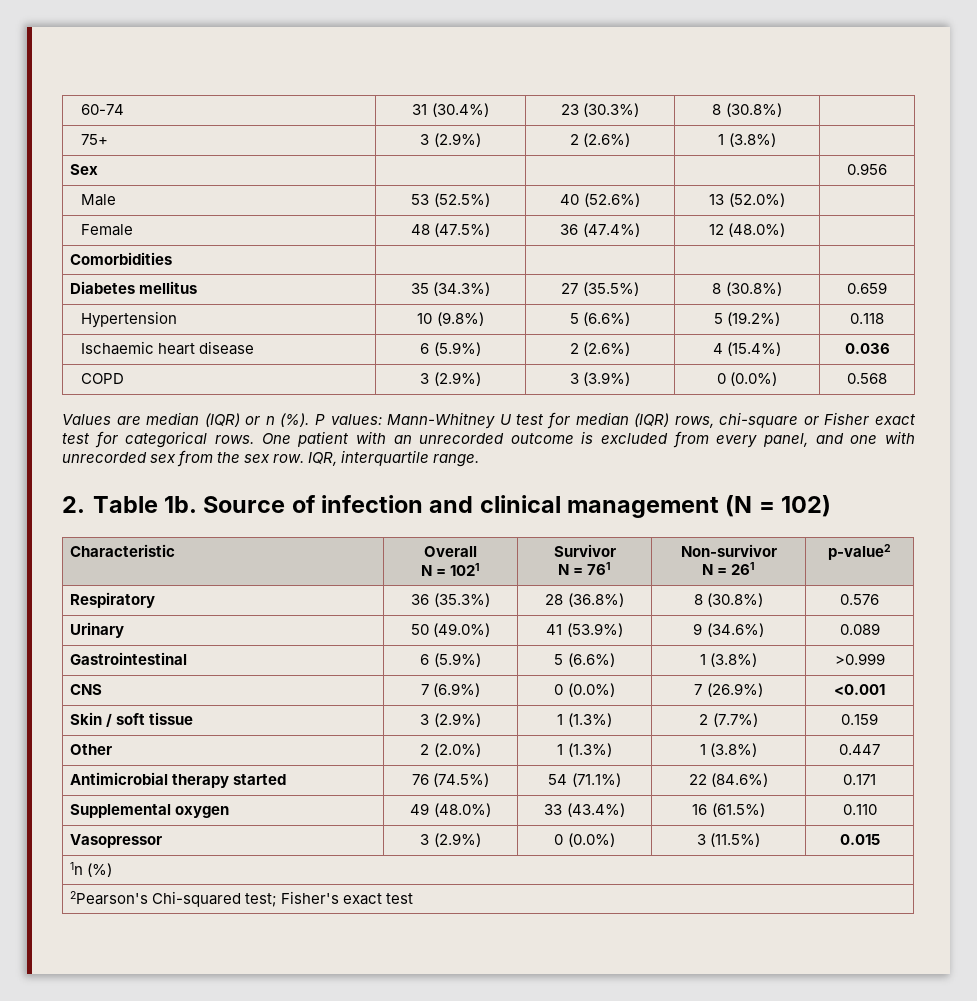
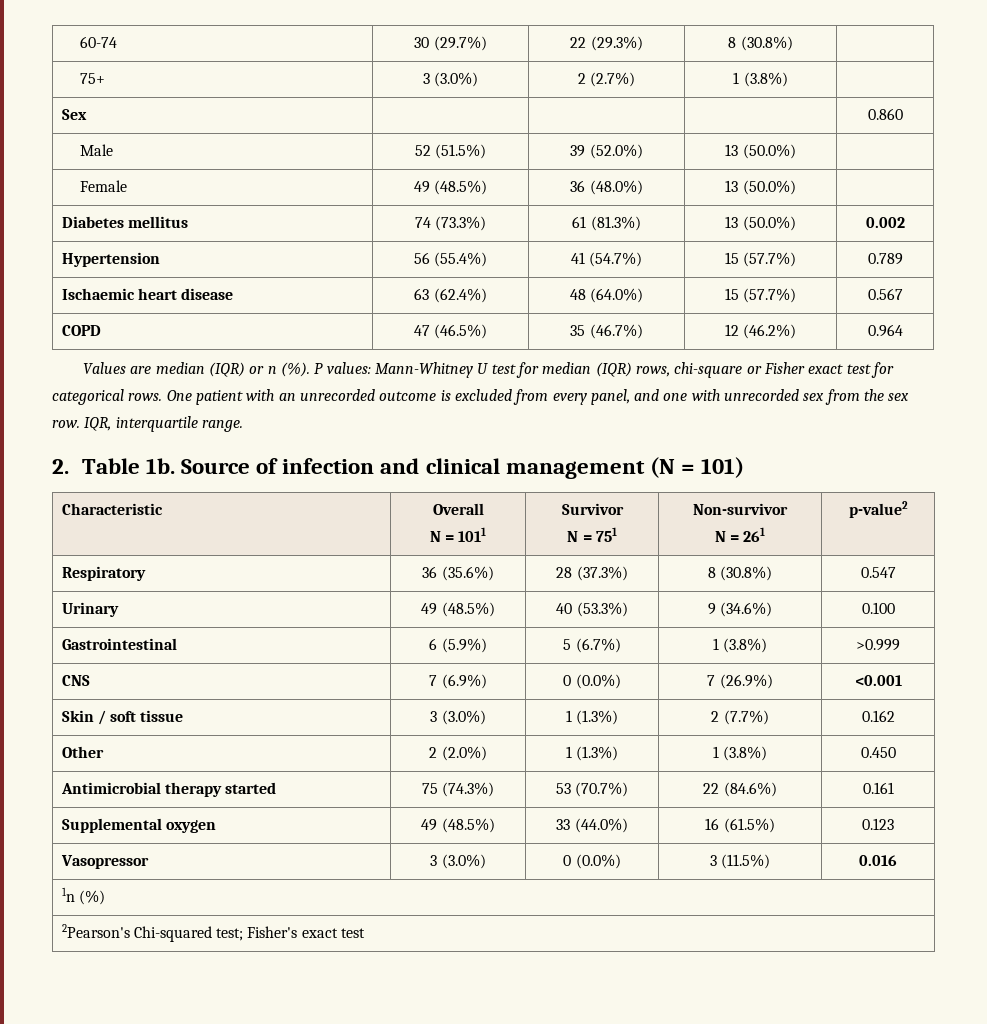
- 60-74 | 31 (30.4%) | 23 (30.3%) | 8 (30.8%) |
+ 60-74 | 30 (29.7%) | 22 (29.3%) | 8 (30.8%) |
- 75+ | 3 (2.9%) | 2 (2.6%) | 1 (3.8%) |
+ 75+ | 3 (3.0%) | 2 (2.7%) | 1 (3.8%) |
- Sex | | | | 0.956
+ Sex | | | | 0.860
- Male | 53 (52.5%) | 40 (52.6%) | 13 (52.0%) |
+ Male | 52 (51.5%) | 39 (52.0%) | 13 (50.0%) |
- Female | 48 (47.5%) | 36 (47.4%) | 12 (48.0%) |
- Comorbidities | | | |
+ Female | 49 (48.5%) | 36 (48.0%) | 13 (50.0%) |
- Diabetes mellitus | 35 (34.3%) | 27 (35.5%) | 8 (30.8%) | 0.659
- Hypertension | 10 (9.8%) | 5 (6.6%) | 5 (19.2%) | 0.118
- Ischaemic heart disease | 6 (5.9%) | 2 (2.6%) | 4 (15.4%) | 0.036
- COPD | 3 (2.9%) | 3 (3.9%) | 0 (0.0%) | 0.568
+ Diabetes mellitus | 74 (73.3%) | 61 (81.3%) | 13 (50.0%) | 0.002
+ Hypertension | 56 (55.4%) | 41 (54.7%) | 15 (57.7%) | 0.789
+ Ischaemic heart disease | 63 (62.4%) | 48 (64.0%) | 15 (57.7%) | 0.567
+ COPD | 47 (46.5%) | 35 (46.7%) | 12 (46.2%) | 0.964
- Source of infection and clinical management (N = 102)
+ Source of infection and clinical management (N = 101)
  Characteristic | Overall
- N = 1021 | Survivor
- N = 761 | Non-survivor
+ N = 1011 | Survivor
+ N = 751 | Non-survivor
- Respiratory | 36 (35.3%) | 28 (36.8%) | 8 (30.8%) | 0.576
+ Respiratory | 36 (35.6%) | 28 (37.3%) | 8 (30.8%) | 0.547
- Urinary | 50 (49.0%) | 41 (53.9%) | 9 (34.6%) | 0.089
+ Urinary | 49 (48.5%) | 40 (53.3%) | 9 (34.6%) | 0.100
- Gastrointestinal | 6 (5.9%) | 5 (6.6%) | 1 (3.8%) | >0.999
+ Gastrointestinal | 6 (5.9%) | 5 (6.7%) | 1 (3.8%) | >0.999
- Skin / soft tissue | 3 (2.9%) | 1 (1.3%) | 2 (7.7%) | 0.159
+ Skin / soft tissue | 3 (3.0%) | 1 (1.3%) | 2 (7.7%) | 0.162
- Other | 2 (2.0%) | 1 (1.3%) | 1 (3.8%) | 0.447
+ Other | 2 (2.0%) | 1 (1.3%) | 1 (3.8%) | 0.450
- Antimicrobial therapy started | 76 (74.5%) | 54 (71.1%) | 22 (84.6%) | 0.171
+ Antimicrobial therapy started | 75 (74.3%) | 53 (70.7%) | 22 (84.6%) | 0.161
- Supplemental oxygen | 49 (48.0%) | 33 (43.4%) | 16 (61.5%) | 0.110
+ Supplemental oxygen | 49 (48.5%) | 33 (44.0%) | 16 (61.5%) | 0.123
- Vasopressor | 3 (2.9%) | 0 (0.0%) | 3 (11.5%) | 0.015
+ Vasopressor | 3 (3.0%) | 0 (0.0%) | 3 (11.5%) | 0.016

